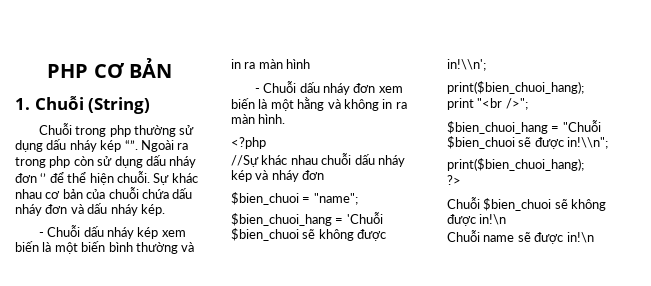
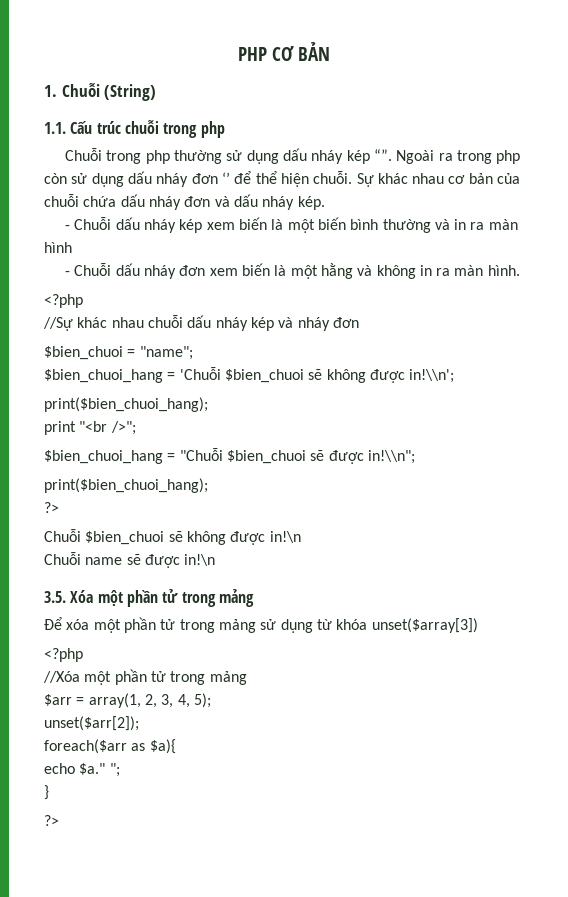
+ 1.1. Cấu trúc chuỗi trong php
+ 3.5. Xóa một phần tử trong mảng
+ Để xóa một phần tử trong mảng sử dụng từ khóa unset($array[3])
+ <?php
+ //Xóa một phần tử trong mảng
+ $arr = array(1, 2, 3, 4, 5);
+ unset($arr[2]);
+ foreach($arr as $a){
+ echo $a." ";
+ }
+ ?>

